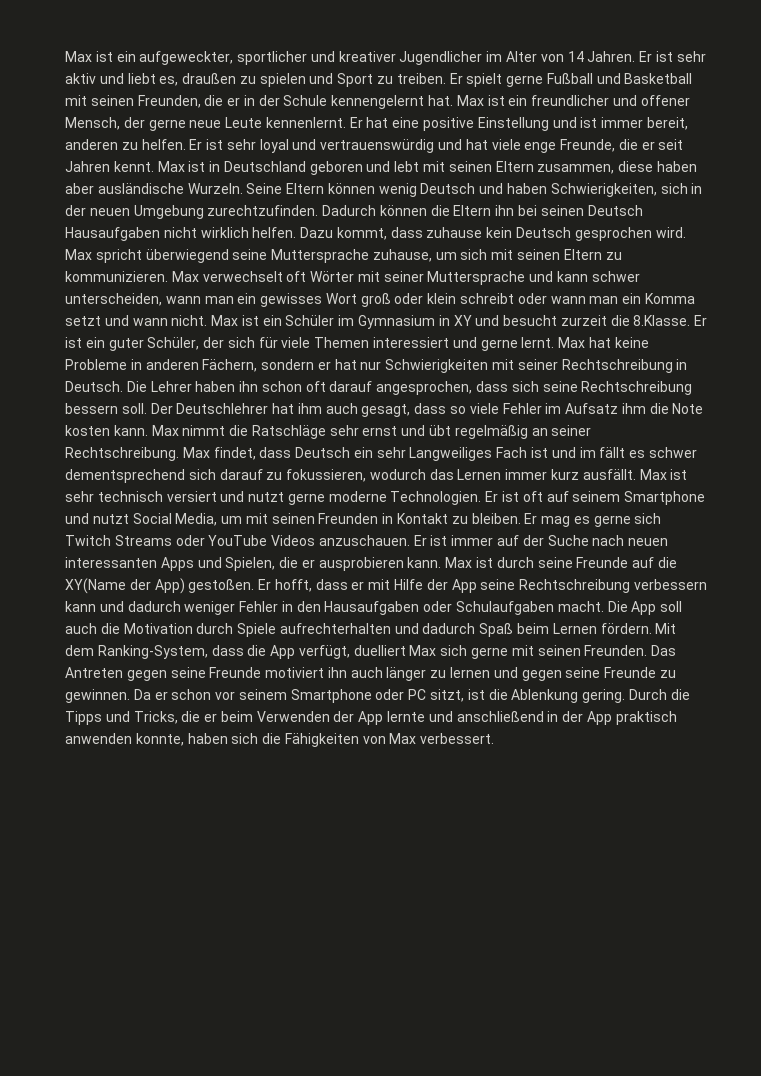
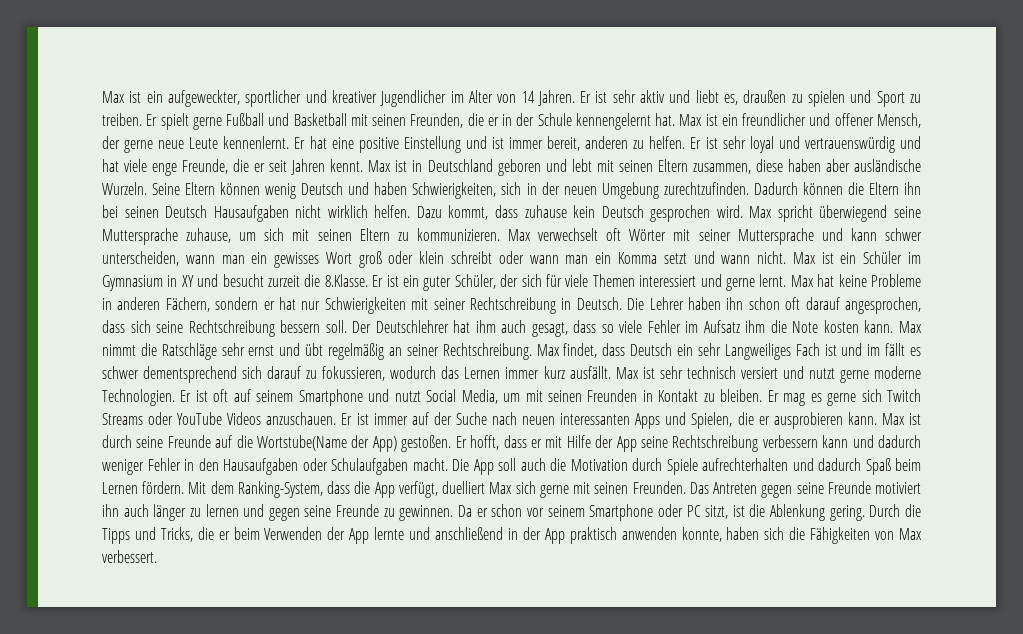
- Max ist durch seine Freunde auf die XY(Name der App) gestoßen.
+ Max ist durch seine Freunde auf die Wortstube(Name der App) gestoßen.

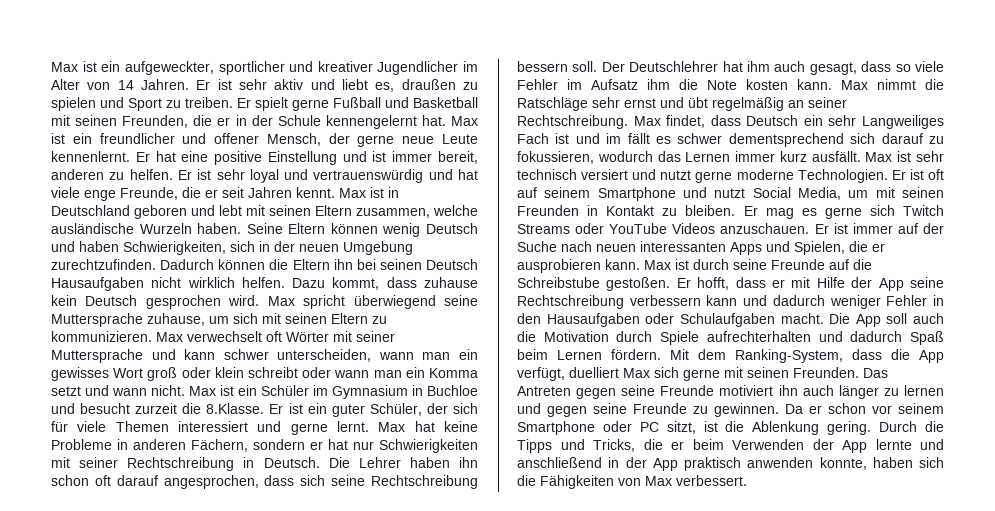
- Max ist in Deutschland geboren und lebt mit seinen Eltern zusammen, diese haben aber ausländische Wurzeln.
+ Max ist in Deutschland geboren und lebt mit seinen Eltern zusammen, welche ausländische Wurzeln haben.
- Max ist ein Schüler im Gymnasium in XY und besucht zurzeit die 8.Klasse. Er ist ein guter Schüler, der sich für viele Themen interessiert und gerne lernt.
+ Max ist ein Schüler im Gymnasium in Buchloe und besucht zurzeit die 8.Klasse. Er ist ein guter Schüler, der sich für viele Themen interessiert und gerne lernt.
- Max ist durch seine Freunde auf die Wortstube(Name der App) gestoßen.
+ Max ist durch seine Freunde auf die Schreibstube gestoßen.

